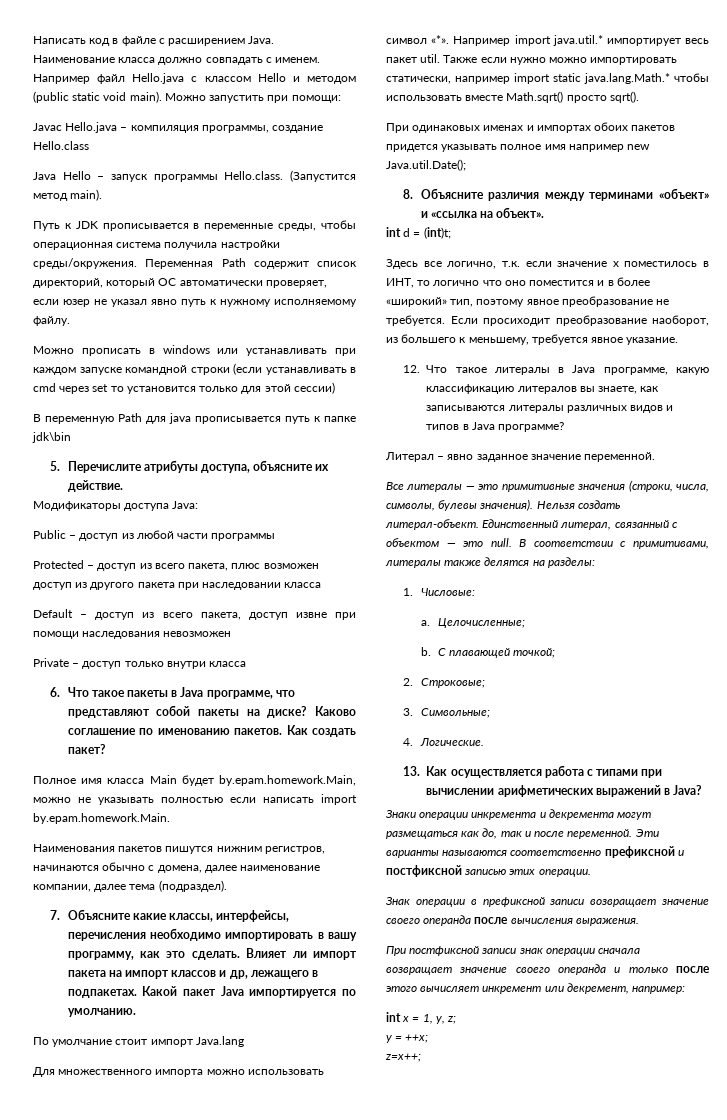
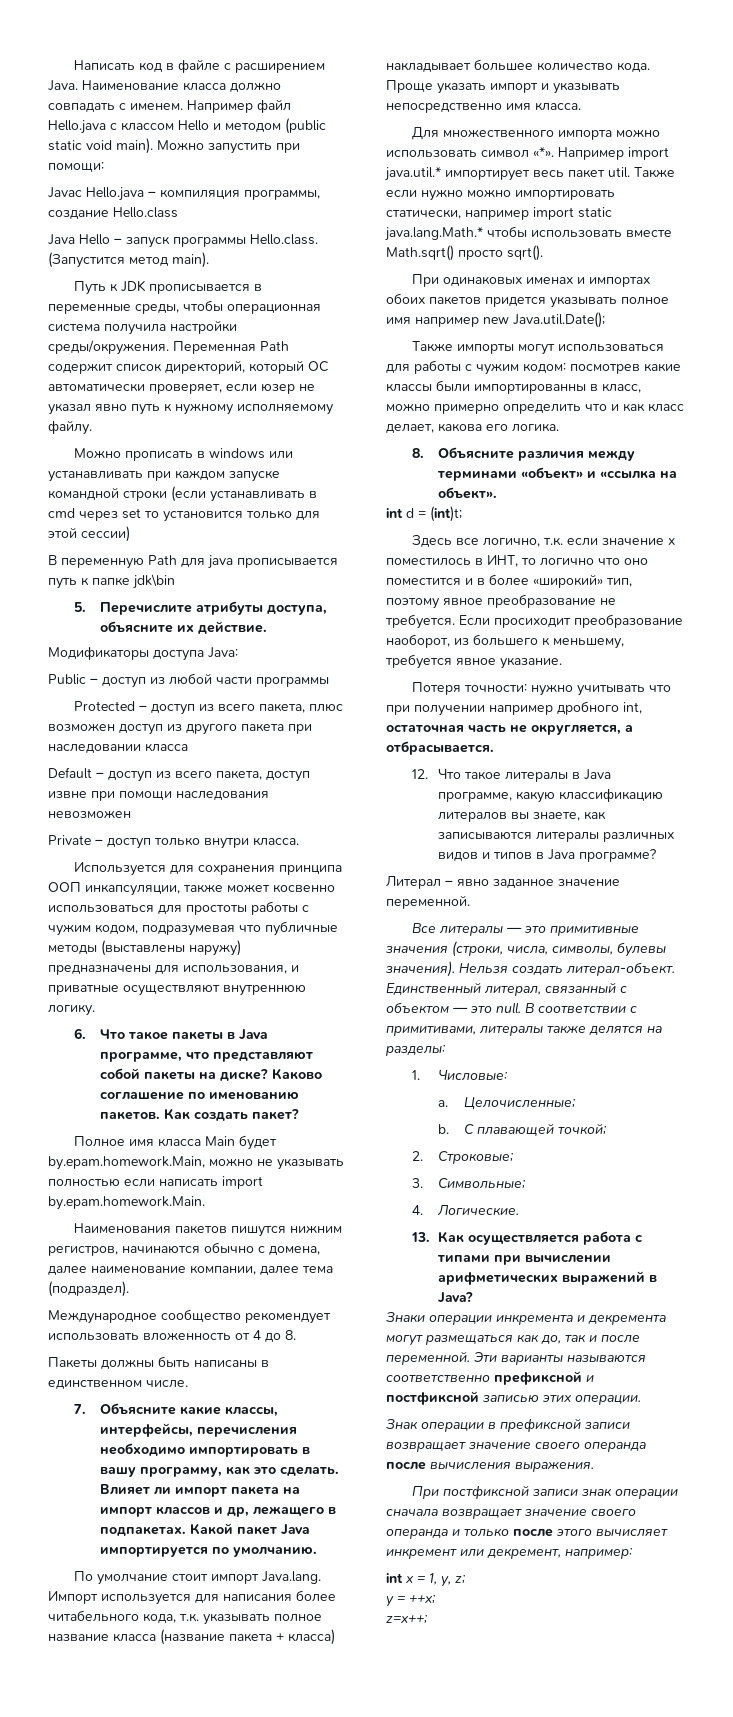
- Private – доступ только внутри класса
+ Private – доступ только внутри класса.
+ Используется для сохранения принципа ООП инкапсуляции, также может косвенно использоваться для простоты работы с чужим кодом, подразумевая что публичные методы (выставлены наружу) предназначены для использования, и приватные осуществляют внутреннюю логику.
+ Международное сообщество рекомендует использовать вложенность от 4 до 8.
+ Пакеты должны быть написаны в единственном числе.
- По умолчание стоит импорт Java.lang
+ По умолчание стоит импорт Java.lang. Импорт используется для написания более читабельного кода, т.к. указывать полное название класса (название пакета + класса) накладывает большее количество кода. Проще указать импорт и указывать непосредственно имя класса.
+ Также импорты могут использоваться для работы с чужим кодом: посмотрев какие классы были импортированны в класс, можно примерно определить что и как класс делает, какова его логика.
+ Потеря точности: нужно учитывать что при получении например дробного int, остаточная часть не округляется, а отбрасывается.

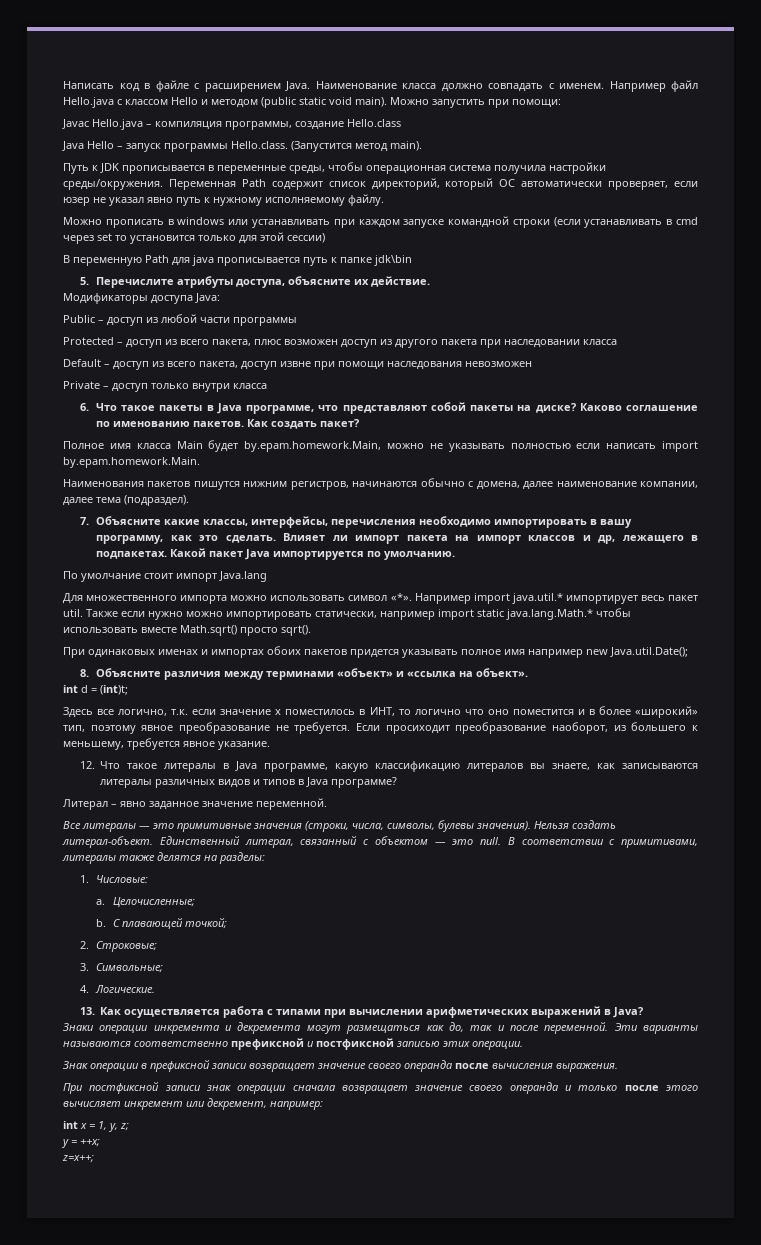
- Private – доступ только внутри класса.
- Используется для сохранения принципа ООП инкапсуляции, также может косвенно использоваться для простоты работы с чужим кодом, подразумевая что публичные методы (выставлены наружу) предназначены для использования, и приватные осуществляют внутреннюю логику.
+ Private – доступ только внутри класса
- Международное сообщество рекомендует использовать вложенность от 4 до 8.
- Пакеты должны быть написаны в единственном числе.
- По умолчание стоит импорт Java.lang. Импорт используется для написания более читабельного кода, т.к. указывать полное название класса (название пакета + класса) накладывает большее количество кода. Проще указать импорт и указывать непосредственно имя класса.
+ По умолчание стоит импорт Java.lang
- Также импорты могут использоваться для работы с чужим кодом: посмотрев какие классы были импортированны в класс, можно примерно определить что и как класс делает, какова его логика.
- Потеря точности: нужно учитывать что при получении например дробного int, остаточная часть не округляется, а отбрасывается.

